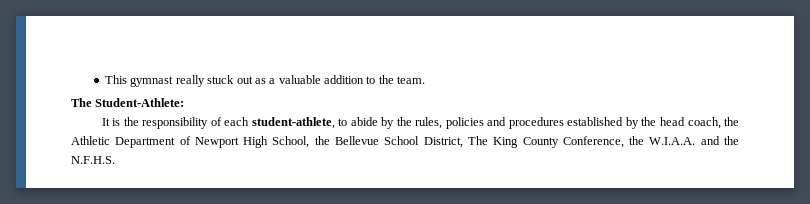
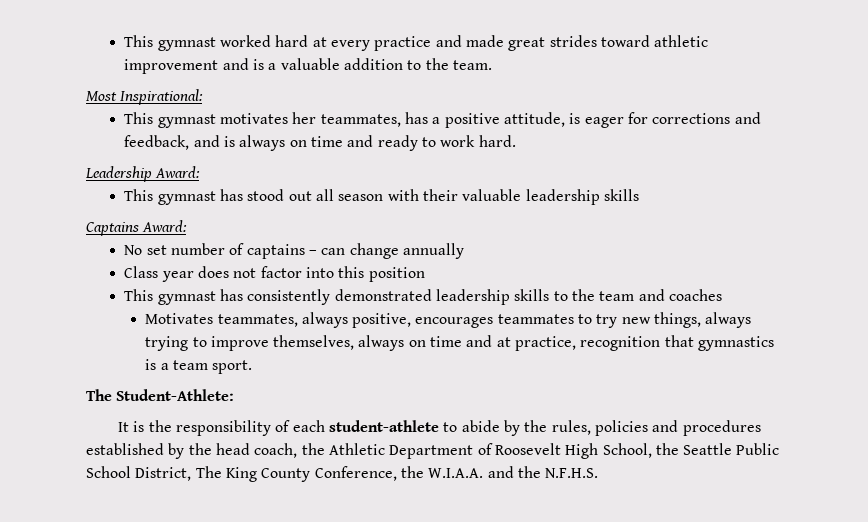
- This gymnast really stuck out as a valuable addition to the team.
+ This gymnast worked hard at every practice and made great strides toward athletic improvement and is a valuable addition to the team.
+ Most Inspirational:
+ This gymnast motivates her teammates, has a positive attitude, is eager for corrections and feedback, and is always on time and ready to work hard.
+ Leadership Award:
+ This gymnast has stood out all season with their valuable leadership skills
+ Captains Award:
+ No set number of captains – can change annually
+ Class year does not factor into this position
+ This gymnast has consistently demonstrated leadership skills to the team and coaches
+ Motivates teammates, always positive, encourages teammates to try new things, always trying to improve themselves, always on time and at practice, recognition that gymnastics is a team sport.
- It is the responsibility of each student-athlete, to abide by the rules, policies and procedures established by the head coach, the Athletic Department of Newport High School, the Bellevue School District, The King County Conference, the W.I.A.A. and the N.F.H.S.
+ It is the responsibility of each student-athlete to abide by the rules, policies and procedures established by the head coach, the Athletic Department of Roosevelt High School, the Seattle Public School District, The King County Conference, the W.I.A.A. and the N.F.H.S.

